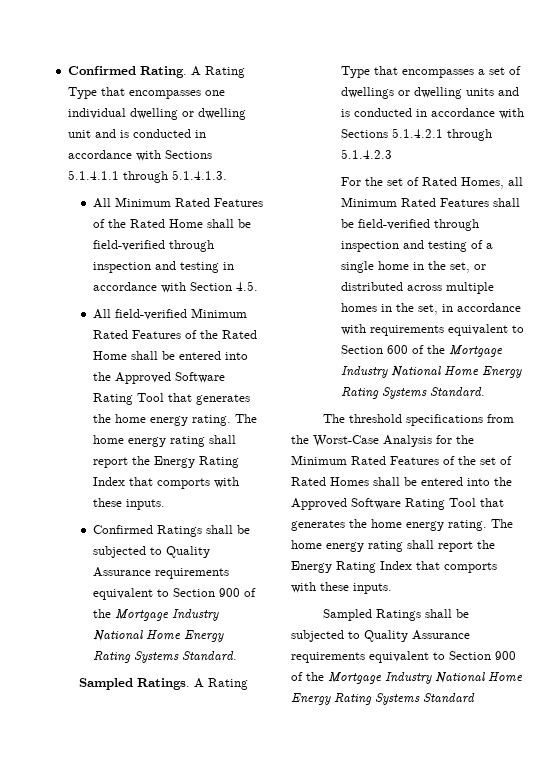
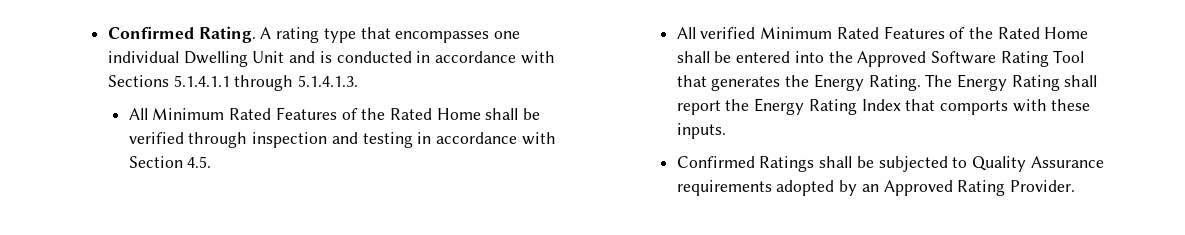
- A Rating Type that encompasses one individual dwelling or dwelling unit and is conducted in accordance with Sections 5.1.4.1.1 through 5.1.4.1.3.
+ A rating type that encompasses one individual Dwelling Unit and is conducted in accordance with Sections 5.1.4.1.1 through 5.1.4.1.3.
- All Minimum Rated Features of the Rated Home shall be field-verified through inspection and testing in accordance with Section 4.5.
+ All Minimum Rated Features of the Rated Home shall be verified through inspection and testing in accordance with Section 4.5.
- All field-verified Minimum Rated Features of the Rated Home shall be entered into the Approved Software Rating Tool that generates the home energy rating. The home energy rating shall report the Energy Rating Index that comports with these inputs.
+ All verified Minimum Rated Features of the Rated Home shall be entered into the Approved Software Rating Tool that generates the Energy Rating. The Energy Rating shall report the Energy Rating Index that comports with these inputs.
- Confirmed Ratings shall be subjected to Quality Assurance requirements equivalent to Section 900 of the Mortgage Industry National Home Energy Rating Systems Standard.
- Sampled Ratings. A Rating Type that encompasses a set of dwellings or dwelling units and is conducted in accordance with Sections 5.1.4.2.1 through 5.1.4.2.3
- For the set of Rated Homes, all Minimum Rated Features shall be field-verified through inspection and testing of a single home in the set, or distributed across multiple homes in the set, in accordance with requirements equivalent to Section 600 of the Mortgage Industry National Home Energy Rating Systems Standard.
- The threshold specifications from the Worst-Case Analysis for the Minimum Rated Features of the set of Rated Homes shall be entered into the Approved Software Rating Tool that generates the home energy rating. The home energy rating shall report the Energy Rating Index that comports with these inputs.
- Sampled Ratings shall be subjected to Quality Assurance requirements equivalent to Section 900 of the Mortgage Industry National Home Energy Rating Systems Standard
+ Confirmed Ratings shall be subjected to Quality Assurance requirements adopted by an Approved Rating Provider.

